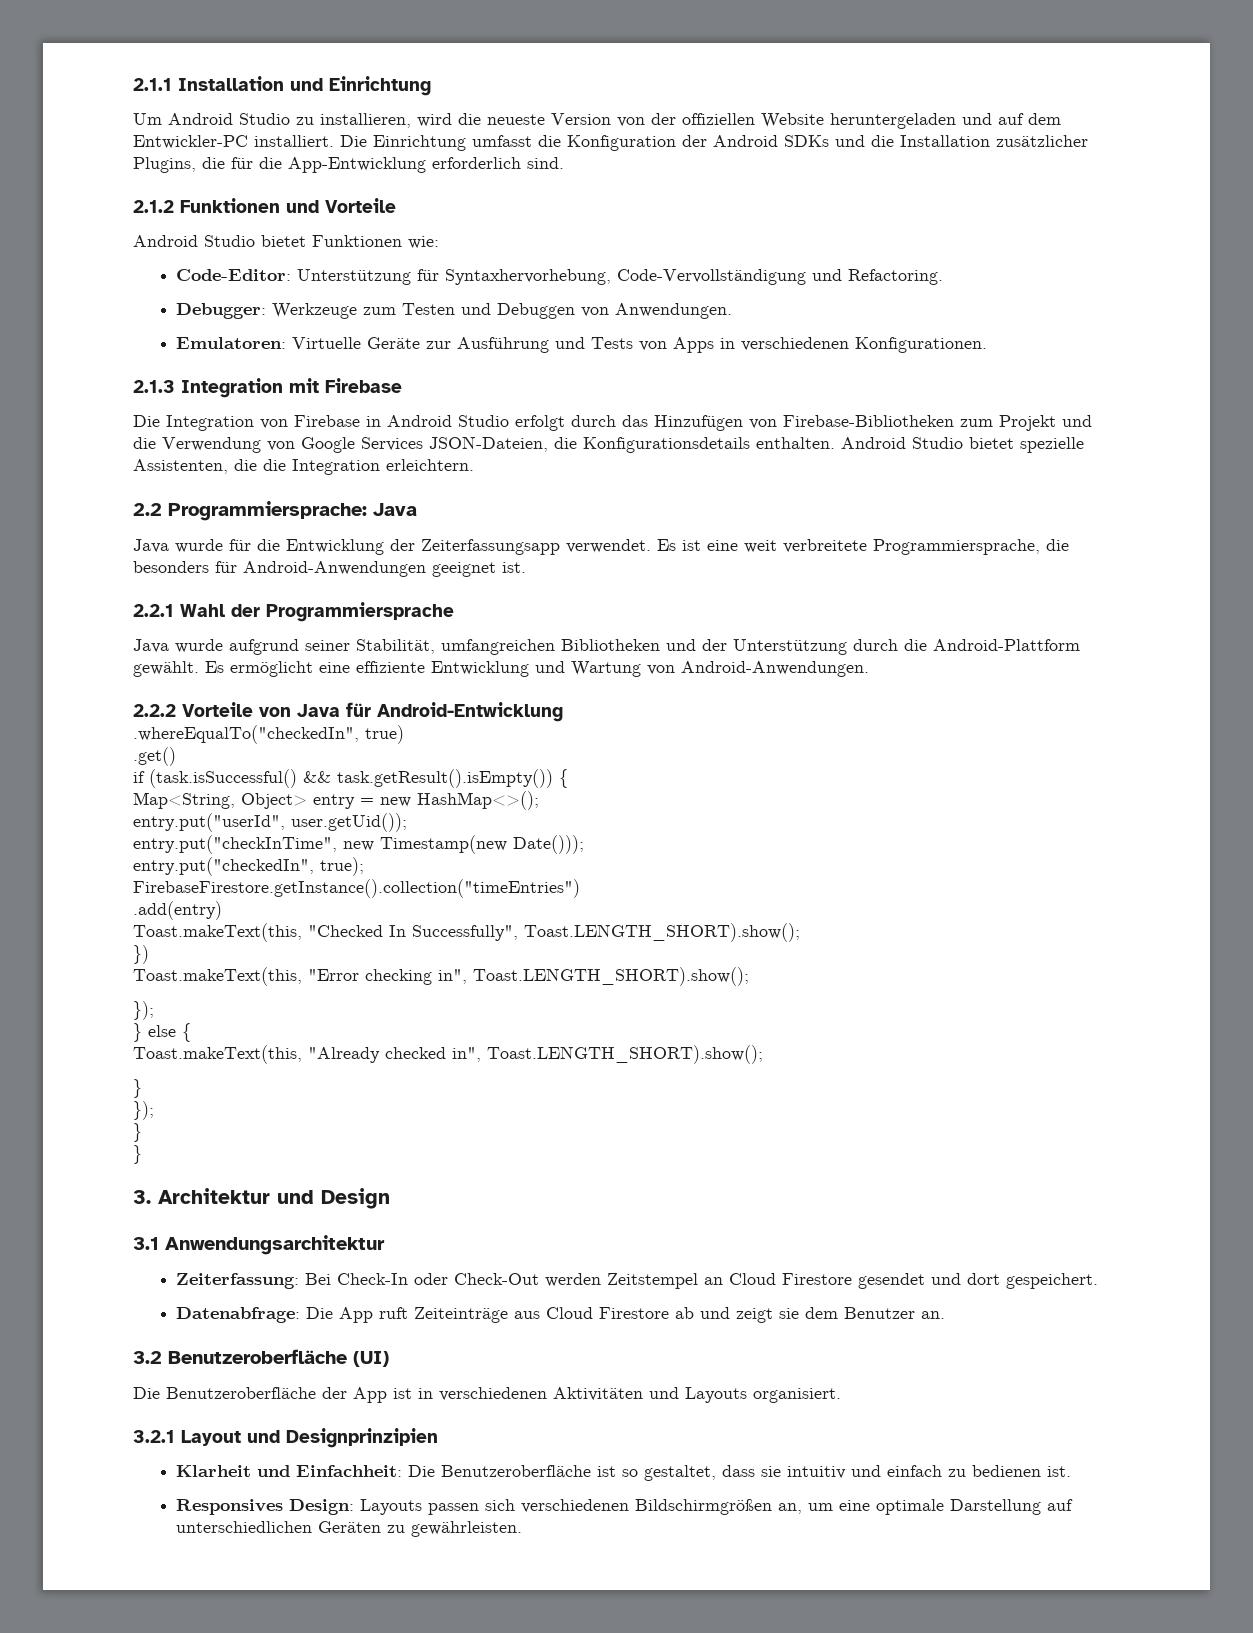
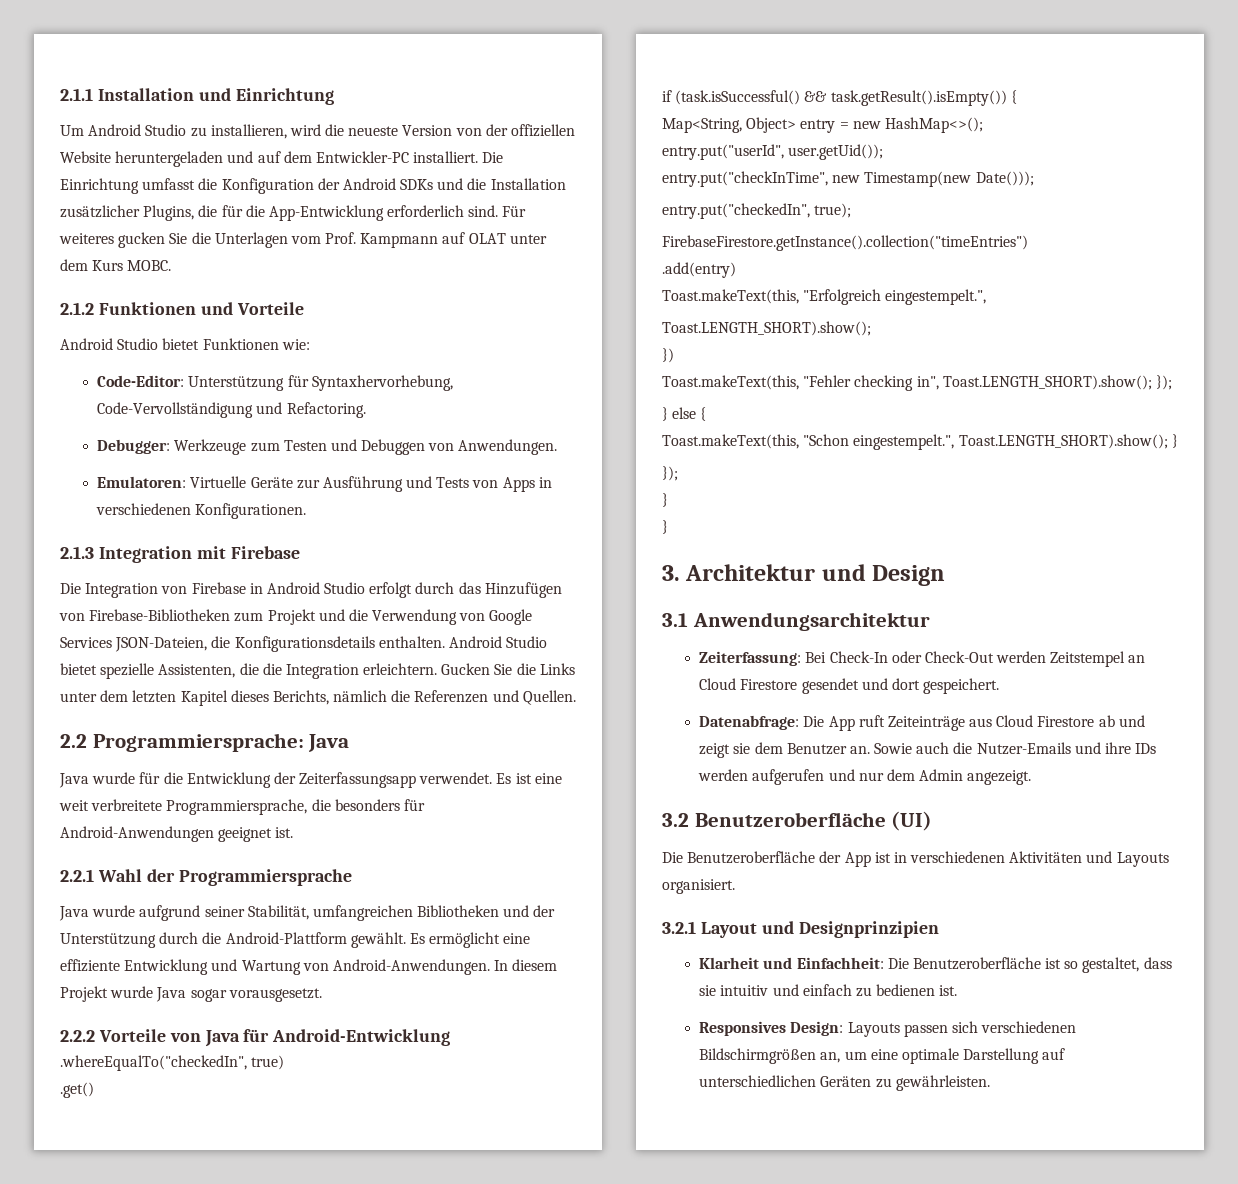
+ Für weiteres gucken Sie die Unterlagen vom Prof. Kampmann auf OLAT unter dem Kurs MOBC.
+ Gucken Sie die Links unter dem letzten Kapitel dieses Berichts, nämlich die Referenzen und Quellen.
+ In diesem Projekt wurde Java sogar vorausgesetzt.
- Toast.makeText(this, "Checked In Successfully", Toast.LENGTH_SHORT).show();
+ Toast.makeText(this, "Erfolgreich eingestempelt.",
+ Toast.LENGTH_SHORT).show();
- Toast.makeText(this, "Error checking in", Toast.LENGTH_SHORT).show();
- });
+ Toast.makeText(this, "Fehler checking in", Toast.LENGTH_SHORT).show(); });
- Toast.makeText(this, "Already checked in", Toast.LENGTH_SHORT).show();
- }
+ Toast.makeText(this, "Schon eingestempelt.", Toast.LENGTH_SHORT).show(); }
+ Sowie auch die Nutzer-Emails und ihre IDs werden aufgerufen und nur dem Admin angezeigt.

